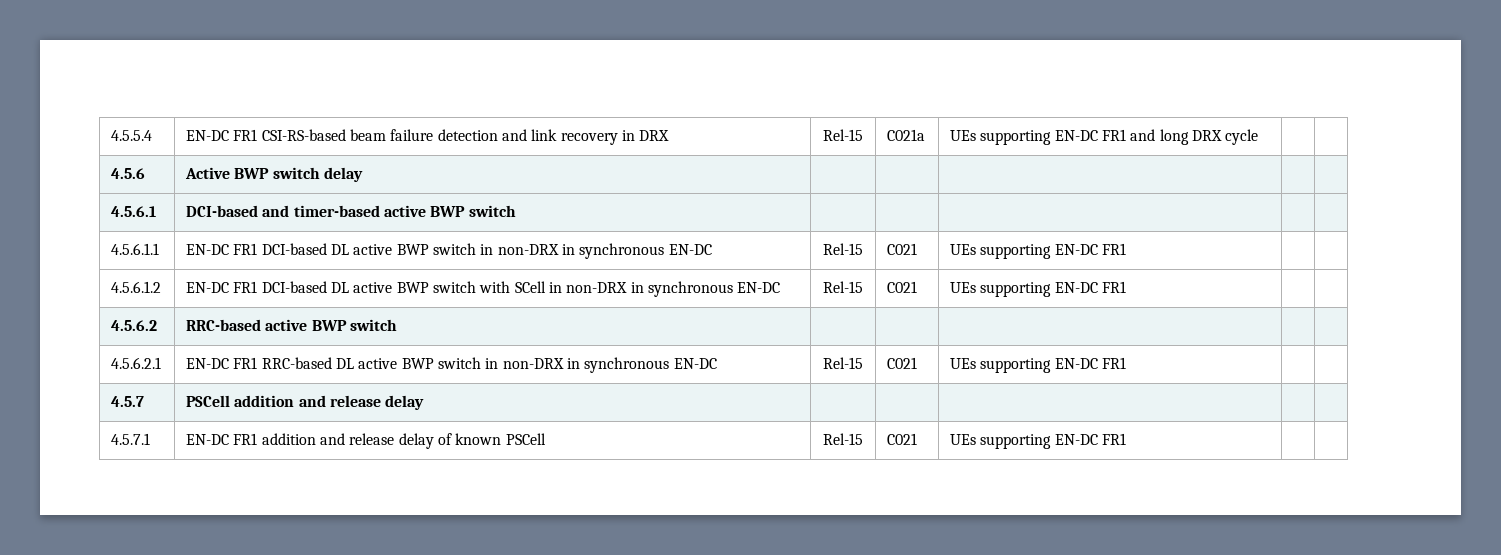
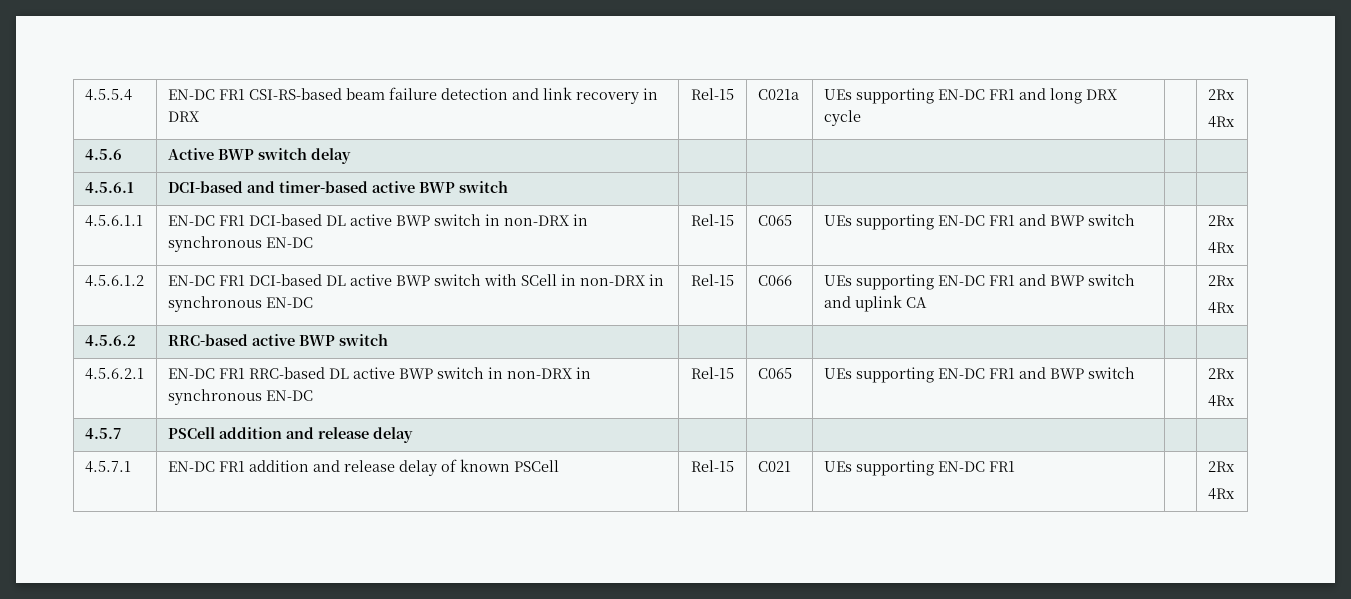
- 4.5.5.4 | EN-DC FR1 CSI-RS-based beam failure detection and link recovery in DRX | Rel-15 | C021a | UEs supporting EN-DC FR1 and long DRX cycle | |
+ 4.5.5.4 | EN-DC FR1 CSI-RS-based beam failure detection and link recovery in DRX | Rel-15 | C021a | UEs supporting EN-DC FR1 and long DRX cycle | | 2Rx
+ 4Rx
- 4.5.6.1.1 | EN-DC FR1 DCI-based DL active BWP switch in non-DRX in synchronous EN-DC | Rel-15 | C021 | UEs supporting EN-DC FR1 | |
+ 4.5.6.1.1 | EN-DC FR1 DCI-based DL active BWP switch in non-DRX in synchronous EN-DC | Rel-15 | C065 | UEs supporting EN-DC FR1 and BWP switch | | 2Rx
+ 4Rx
- 4.5.6.1.2 | EN-DC FR1 DCI-based DL active BWP switch with SCell in non-DRX in synchronous EN-DC | Rel-15 | C021 | UEs supporting EN-DC FR1 | |
+ 4.5.6.1.2 | EN-DC FR1 DCI-based DL active BWP switch with SCell in non-DRX in synchronous EN-DC | Rel-15 | C066 | UEs supporting EN-DC FR1 and BWP switch and uplink CA | | 2Rx
+ 4Rx
- 4.5.6.2.1 | EN-DC FR1 RRC-based DL active BWP switch in non-DRX in synchronous EN-DC | Rel-15 | C021 | UEs supporting EN-DC FR1 | |
+ 4.5.6.2.1 | EN-DC FR1 RRC-based DL active BWP switch in non-DRX in synchronous EN-DC | Rel-15 | C065 | UEs supporting EN-DC FR1 and BWP switch | | 2Rx
+ 4Rx
- 4.5.7.1 | EN-DC FR1 addition and release delay of known PSCell | Rel-15 | C021 | UEs supporting EN-DC FR1 | |
+ 4.5.7.1 | EN-DC FR1 addition and release delay of known PSCell | Rel-15 | C021 | UEs supporting EN-DC FR1 | | 2Rx
+ 4Rx

